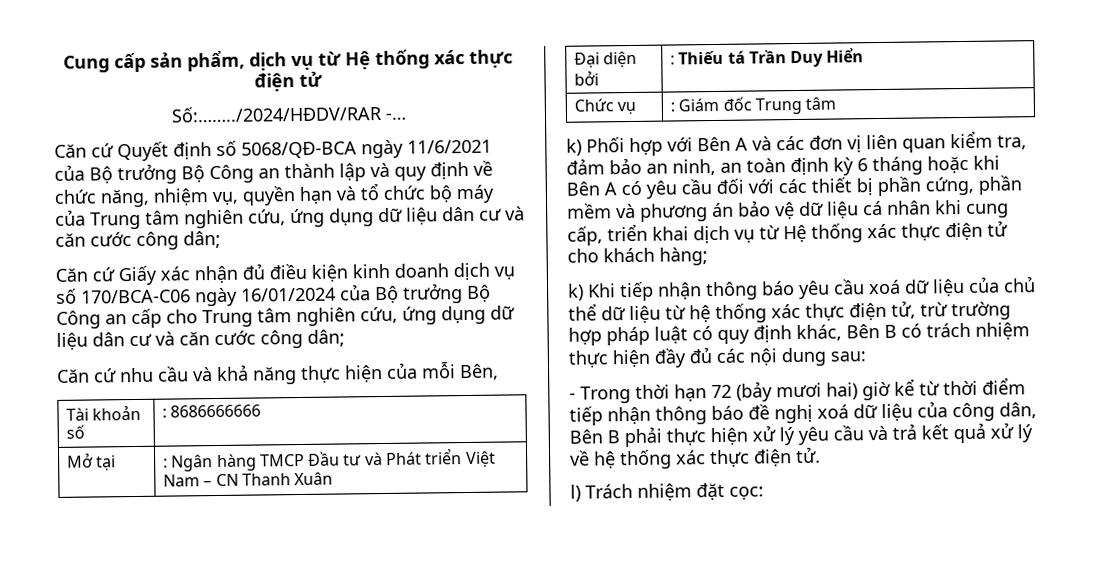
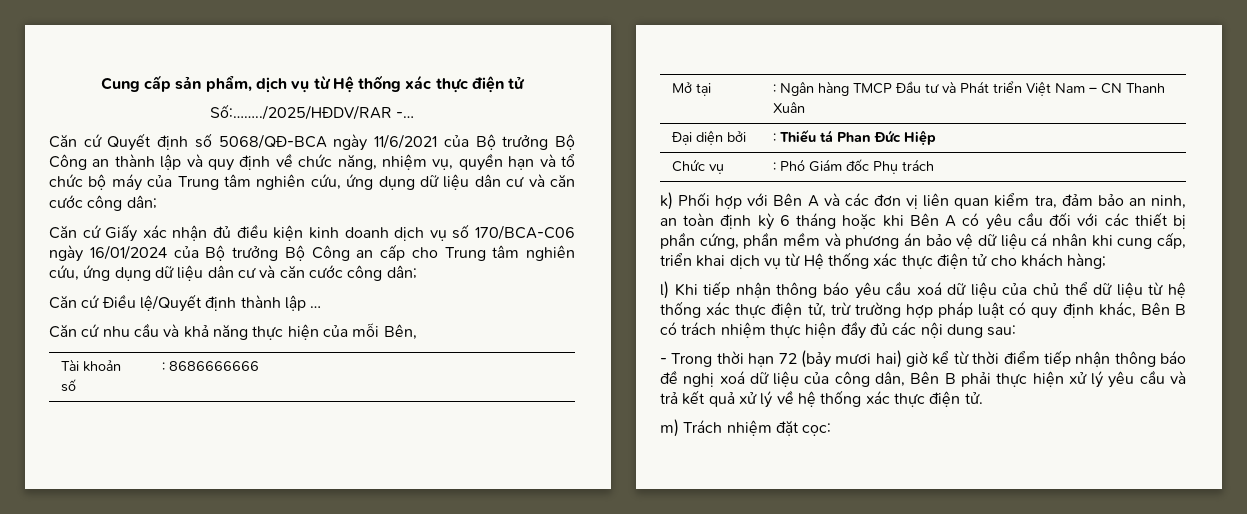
- Số:……../2024/HĐDV/RAR -…
+ Số:……../2025/HĐDV/RAR -…
+ Căn cứ Điều lệ/Quyết định thành lập …
- Đại diện bởi | : Thiếu tá Trần Duy Hiển
+ Đại diện bởi | : Thiếu tá Phan Đức Hiệp
- Chức vụ | : Giám đốc Trung tâm
+ Chức vụ | : Phó Giám đốc Phụ trách
- k) Khi tiếp nhận thông báo yêu cầu xoá dữ liệu của chủ thể dữ liệu từ hệ thống xác thực điện tử, trừ trường hợp pháp luật có quy định khác, Bên B có trách nhiệm thực hiện đầy đủ các nội dung sau:
+ l) Khi tiếp nhận thông báo yêu cầu xoá dữ liệu của chủ thể dữ liệu từ hệ thống xác thực điện tử, trừ trường hợp pháp luật có quy định khác, Bên B có trách nhiệm thực hiện đầy đủ các nội dung sau:
- l) Trách nhiệm đặt cọc:
+ m) Trách nhiệm đặt cọc:

